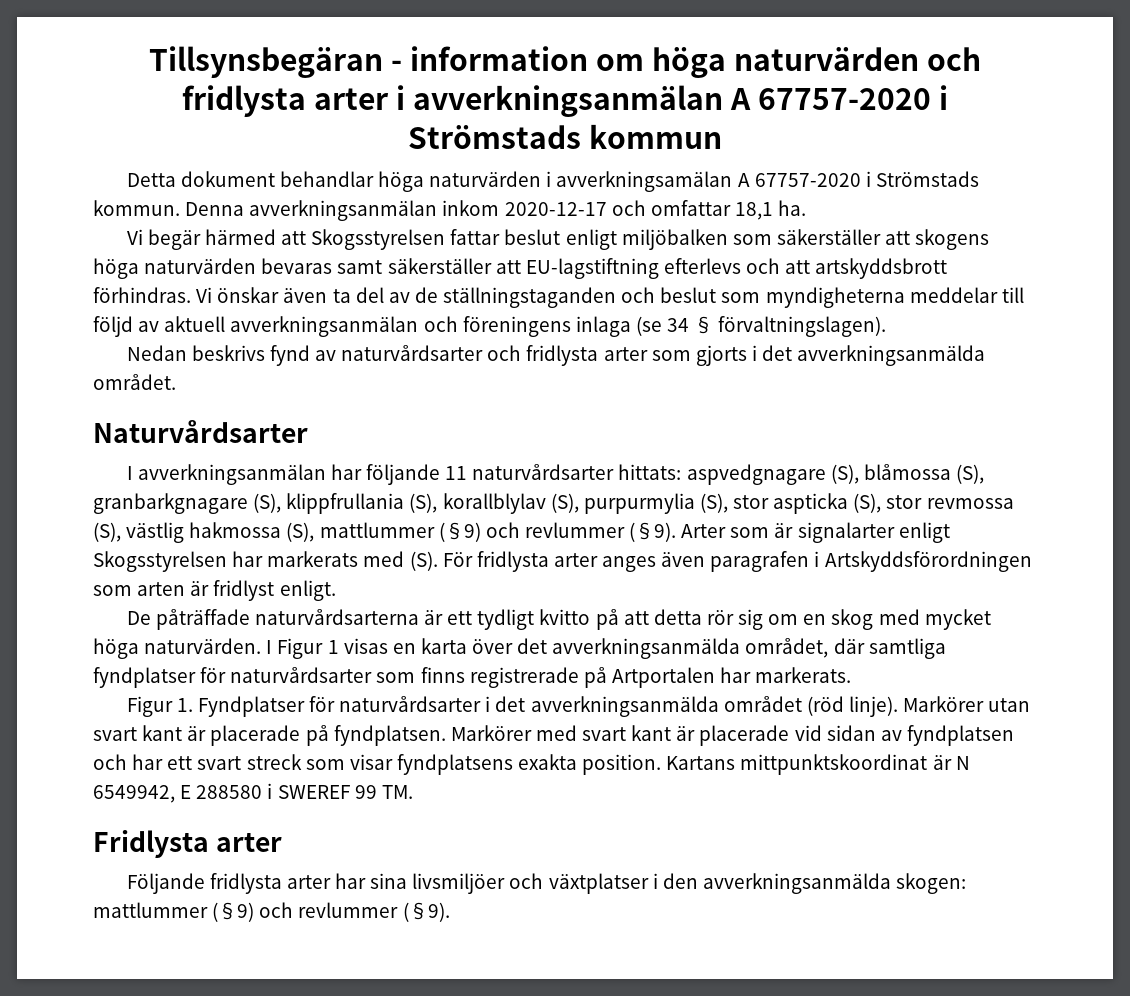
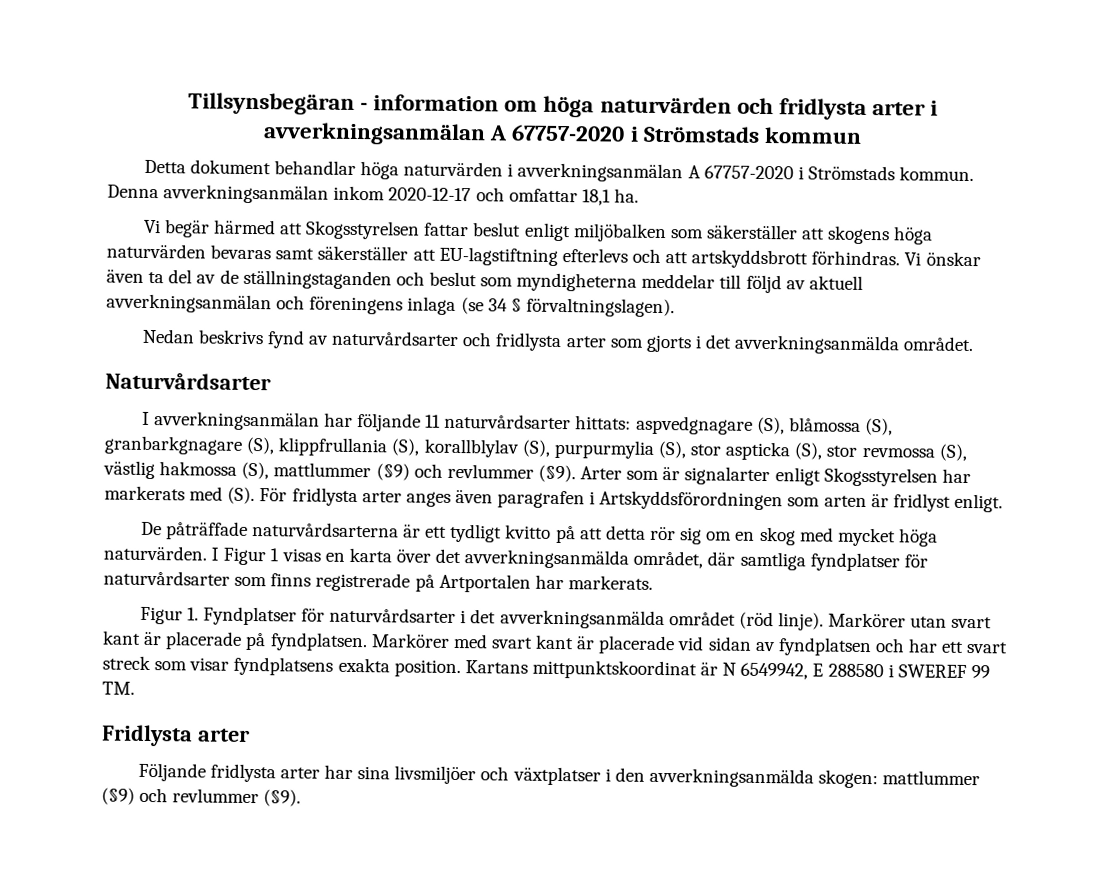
- Detta dokument behandlar höga naturvärden i avverkningsamälan A 67757-2020 i Strömstads kommun.
+ Detta dokument behandlar höga naturvärden i avverkningsanmälan A 67757-2020 i Strömstads kommun.

